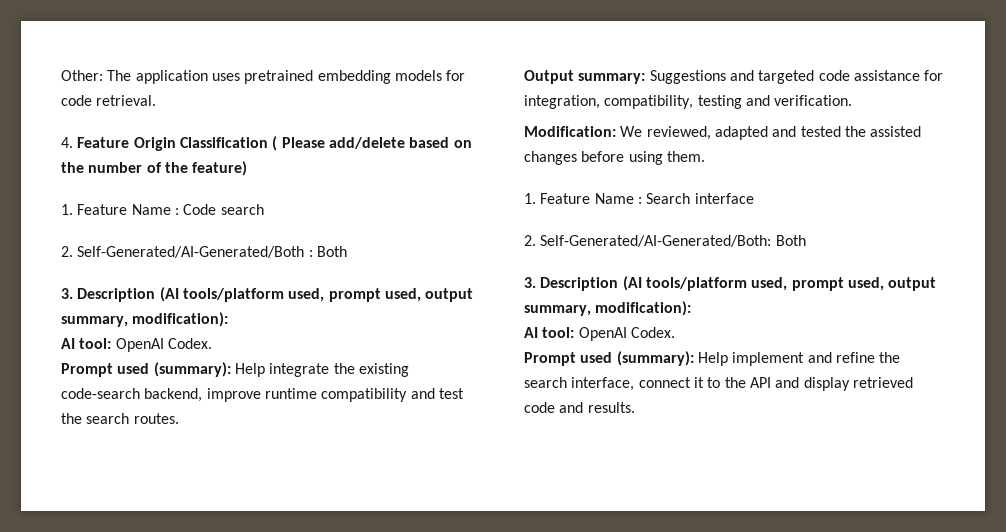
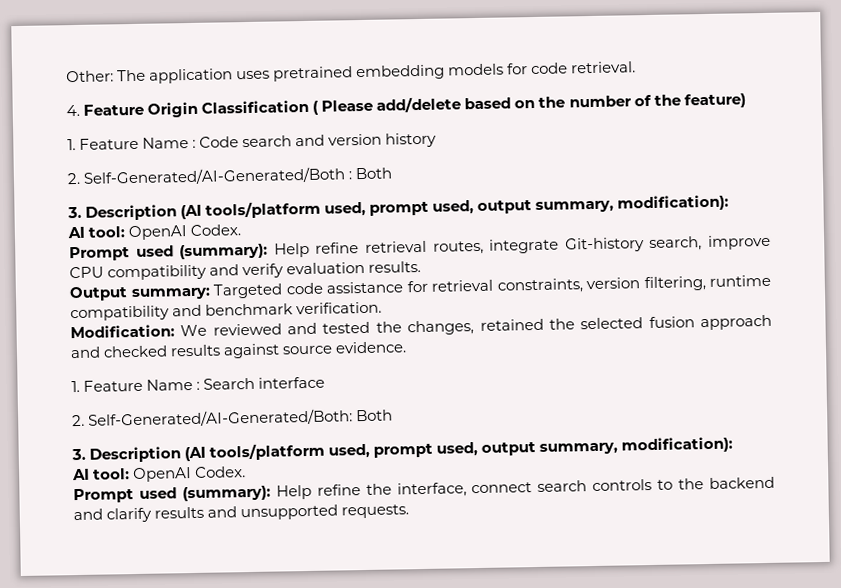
- 1. Feature Name : Code search
+ 1. Feature Name : Code search and version history
- Prompt used (summary): Help integrate the existing code-search backend, improve runtime compatibility and test the search routes.
- Output summary: Suggestions and targeted code assistance for integration, compatibility, testing and verification.
+ Prompt used (summary): Help refine retrieval routes, integrate Git-history search, improve CPU compatibility and verify evaluation results.
+ Output summary: Targeted code assistance for retrieval constraints, version filtering, runtime compatibility and benchmark verification.
- Modification: We reviewed, adapted and tested the assisted changes before using them.
+ Modification: We reviewed and tested the changes, retained the selected fusion approach and checked results against source evidence.
- Prompt used (summary): Help implement and refine the search interface, connect it to the API and display retrieved code and results.
+ Prompt used (summary): Help refine the interface, connect search controls to the backend and clarify results and unsupported requests.

